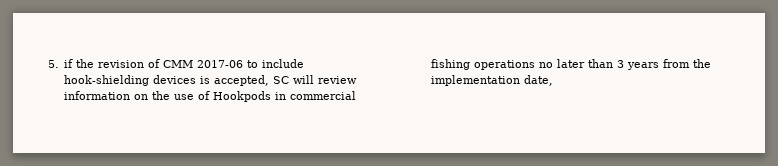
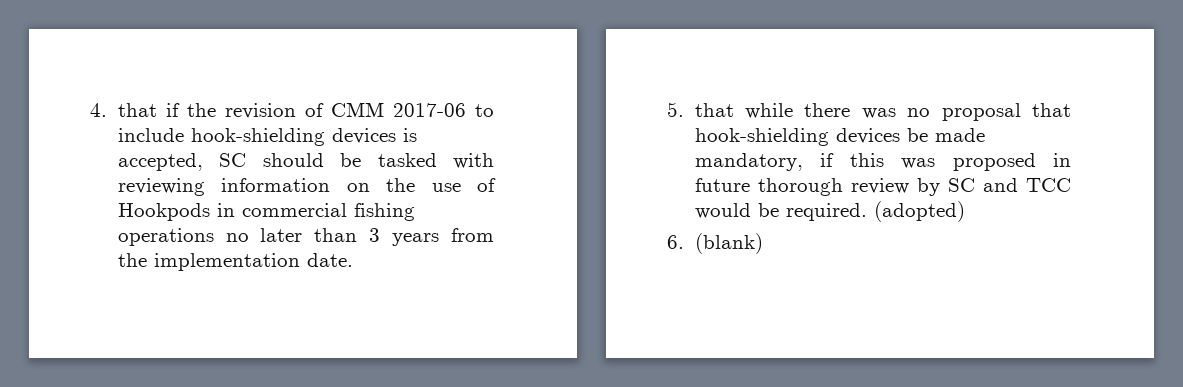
- 5. if the revision of CMM 2017-06 to include hook-shielding devices is accepted, SC will review information on the use of Hookpods in commercial fishing operations no later than 3 years from the implementation date,
+ 4. that if the revision of CMM 2017-06 to include hook-shielding devices is accepted, SC should be tasked with reviewing information on the use of Hookpods in commercial fishing operations no later than 3 years from the implementation date.
+ 5. that while there was no proposal that hook-shielding devices be made mandatory, if this was proposed in future thorough review by SC and TCC would be required. (adopted)
+ 6. (blank)

